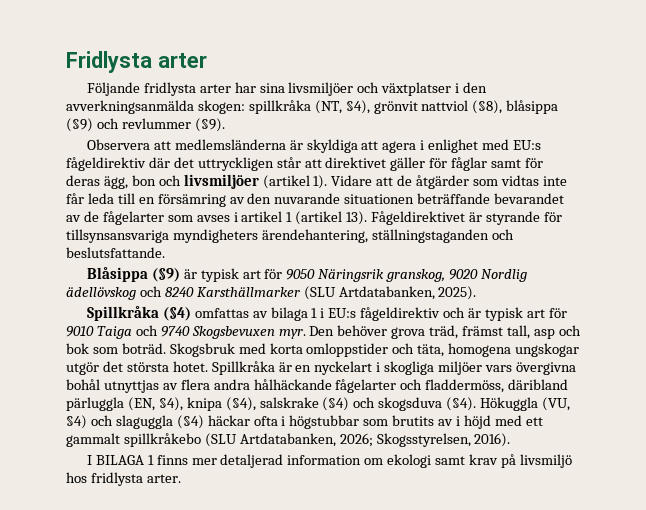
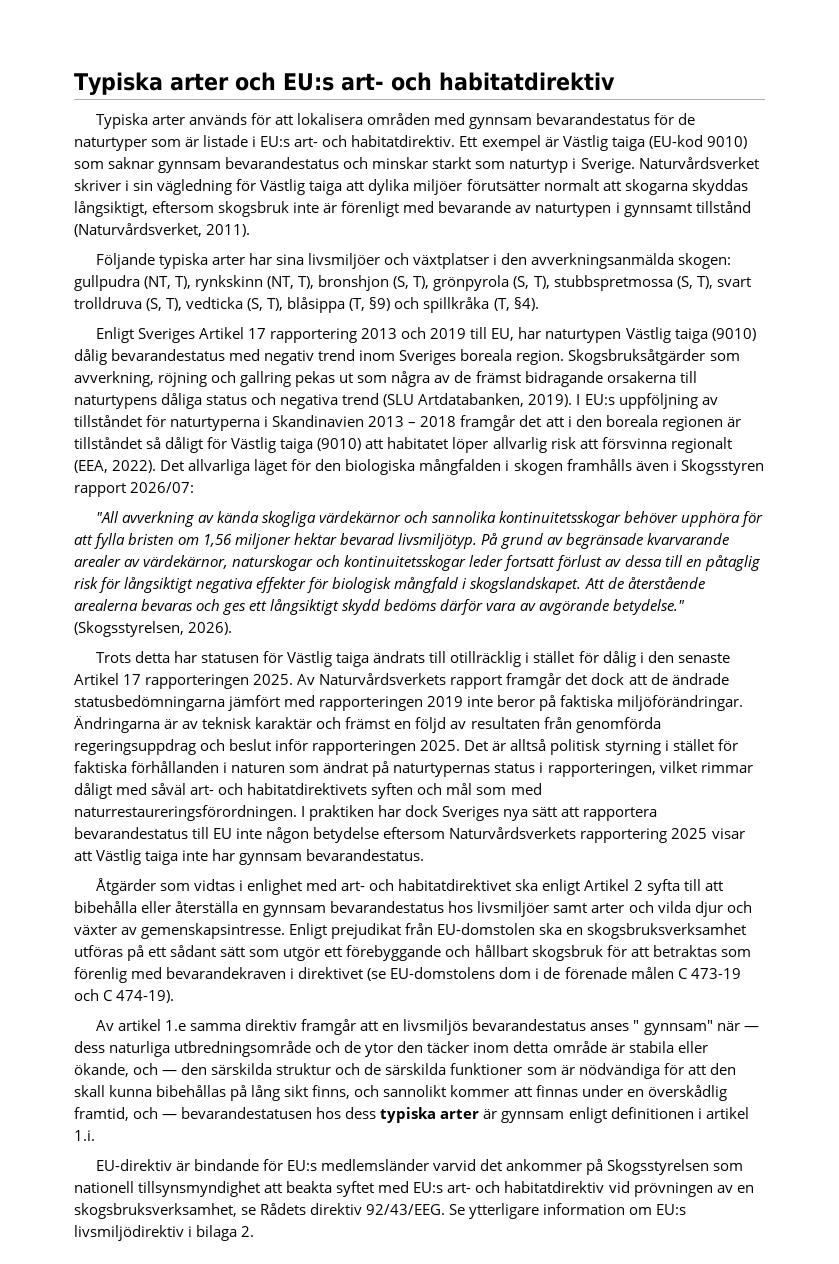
- Fridlysta arter
+ Typiska arter och EU:s art- och habitatdirektiv
+ Typiska arter används för att lokalisera områden med gynnsam bevarandestatus för de naturtyper som är listade i EU:s art- och habitatdirektiv. Ett exempel är Västlig taiga (EU-kod 9010) som saknar gynnsam bevarandestatus och minskar starkt som naturtyp i Sverige. Naturvårdsverket skriver i sin vägledning för Västlig taiga att dylika miljöer förutsätter normalt att skogarna skyddas långsiktigt, eftersom skogsbruk inte är förenligt med bevarande av naturtypen i gynnsamt tillstånd (Naturvårdsverket, 2011).
- Följande fridlysta arter har sina livsmiljöer och växtplatser i den avverkningsanmälda skogen: spillkråka (NT, §4), grönvit nattviol (§8), blåsippa (§9) och revlummer (§9).
- Observera att medlemsländerna är skyldiga att agera i enlighet med EU:s fågeldirektiv där det uttryckligen står att direktivet gäller för fåglar samt för deras ägg, bon och livsmiljöer (artikel 1). Vidare att de åtgärder som vidtas inte får leda till en försämring av den nuvarande situationen beträffande bevarandet av de fågelarter som avses i artikel 1 (artikel 13). Fågeldirektivet är styrande för tillsynsansvariga myndigheters ärendehantering, ställningstaganden och beslutsfattande.
- Blåsippa (§9) är typisk art för 9050 Näringsrik granskog, 9020 Nordlig ädellövskog och 8240 Karsthällmarker (SLU Artdatabanken, 2025).
- Spillkråka (§4) omfattas av bilaga 1 i EU:s fågeldirektiv och är typisk art för 9010 Taiga och 9740 Skogsbevuxen myr. Den behöver grova träd, främst tall, asp och bok som boträd. Skogsbruk med korta omloppstider och täta, homogena ungskogar utgör det största hotet. Spillkråka är en nyckelart i skogliga miljöer vars övergivna bohål utnyttjas av flera andra hålhäckande fågelarter och fladdermöss, däribland pärluggla (EN, §4), knipa (§4), salskrake (§4) och skogsduva (§4). Hökuggla (VU, §4) och slaguggla (§4) häckar ofta i högstubbar som brutits av i höjd med ett gammalt spillkråkebo (SLU Artdatabanken, 2026; Skogsstyrelsen, 2016).
- I BILAGA 1 finns mer detaljerad information om ekologi samt krav på livsmiljö hos fridlysta arter.
+ Följande typiska arter har sina livsmiljöer och växtplatser i den avverkningsanmälda skogen: gullpudra (NT, T), rynkskinn (NT, T), bronshjon (S, T), grönpyrola (S, T), stubbspretmossa (S, T), svart trolldruva (S, T), vedticka (S, T), blåsippa (T, §9) och spillkråka (T, §4).
+ Enligt Sveriges Artikel 17 rapportering 2013 och 2019 till EU, har naturtypen Västlig taiga (9010) dålig bevarandestatus med negativ trend inom Sveriges boreala region. Skogsbruksåtgärder som avverkning, röjning och gallring pekas ut som några av de främst bidragande orsakerna till naturtypens dåliga status och negativa trend (SLU Artdatabanken, 2019). I EU:s uppföljning av tillståndet för naturtyperna i Skandinavien 2013 – 2018 framgår det att i den boreala regionen är tillståndet så dåligt för Västlig taiga (9010) att habitatet löper allvarlig risk att försvinna regionalt (EEA, 2022). Det allvarliga läget för den biologiska mångfalden i skogen framhålls även i Skogsstyren rapport 2026/07:
+ "All avverkning av kända skogliga värdekärnor och sannolika kontinuitetsskogar behöver upphöra för att fylla bristen om 1,56 miljoner hektar bevarad livsmiljötyp. På grund av begränsade kvarvarande arealer av värdekärnor, naturskogar och kontinuitetsskogar leder fortsatt förlust av dessa till en påtaglig risk för långsiktigt negativa effekter för biologisk mångfald i skogslandskapet. Att de återstående arealerna bevaras och ges ett långsiktigt skydd bedöms därför vara av avgörande betydelse." (Skogsstyrelsen, 2026).
+ Trots detta har statusen för Västlig taiga ändrats till otillräcklig i stället för dålig i den senaste Artikel 17 rapporteringen 2025. Av Naturvårdsverkets rapport framgår det dock att de ändrade statusbedömningarna jämfört med rapporteringen 2019 inte beror på faktiska miljöförändringar. Ändringarna är av teknisk karaktär och främst en följd av resultaten från genomförda regeringsuppdrag och beslut inför rapporteringen 2025. Det är alltså politisk styrning i stället för faktiska förhållanden i naturen som ändrat på naturtypernas status i rapporteringen, vilket rimmar dåligt med såväl art- och habitatdirektivets syften och mål som med naturrestaureringsförordningen. I praktiken har dock Sveriges nya sätt att rapportera bevarandestatus till EU inte någon betydelse eftersom Naturvårdsverkets rapportering 2025 visar att Västlig taiga inte har gynnsam bevarandestatus.
+ Åtgärder som vidtas i enlighet med art- och habitatdirektivet ska enligt Artikel 2 syfta till att bibehålla eller återställa en gynnsam bevarandestatus hos livsmiljöer samt arter och vilda djur och växter av gemenskapsintresse. Enligt prejudikat från EU-domstolen ska en skogsbruksverksamhet utföras på ett sådant sätt som utgör ett förebyggande och hållbart skogsbruk för att betraktas som förenlig med bevarandekraven i direktivet (se EU-domstolens dom i de förenade målen C 473-19 och C 474-19).
+ Av artikel 1.e samma direktiv framgår att en livsmiljös bevarandestatus anses " gynnsam" när — dess naturliga utbredningsområde och de ytor den täcker inom detta område är stabila eller ökande, och — den särskilda struktur och de särskilda funktioner som är nödvändiga för att den skall kunna bibehållas på lång sikt finns, och sannolikt kommer att finnas under en överskådlig framtid, och — bevarandestatusen hos dess typiska arter är gynnsam enligt definitionen i artikel 1.i.
+ EU-direktiv är bindande för EU:s medlemsländer varvid det ankommer på Skogsstyrelsen som nationell tillsynsmyndighet att beakta syftet med EU:s art- och habitatdirektiv vid prövningen av en skogsbruksverksamhet, se Rådets direktiv 92/43/EEG. Se ytterligare information om EU:s livsmiljödirektiv i bilaga 2.

